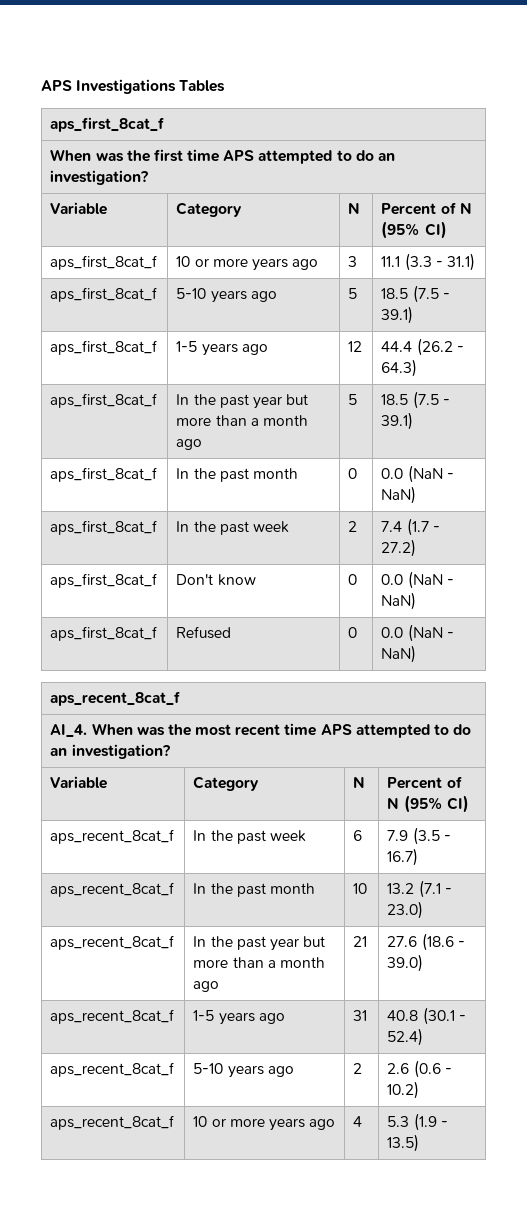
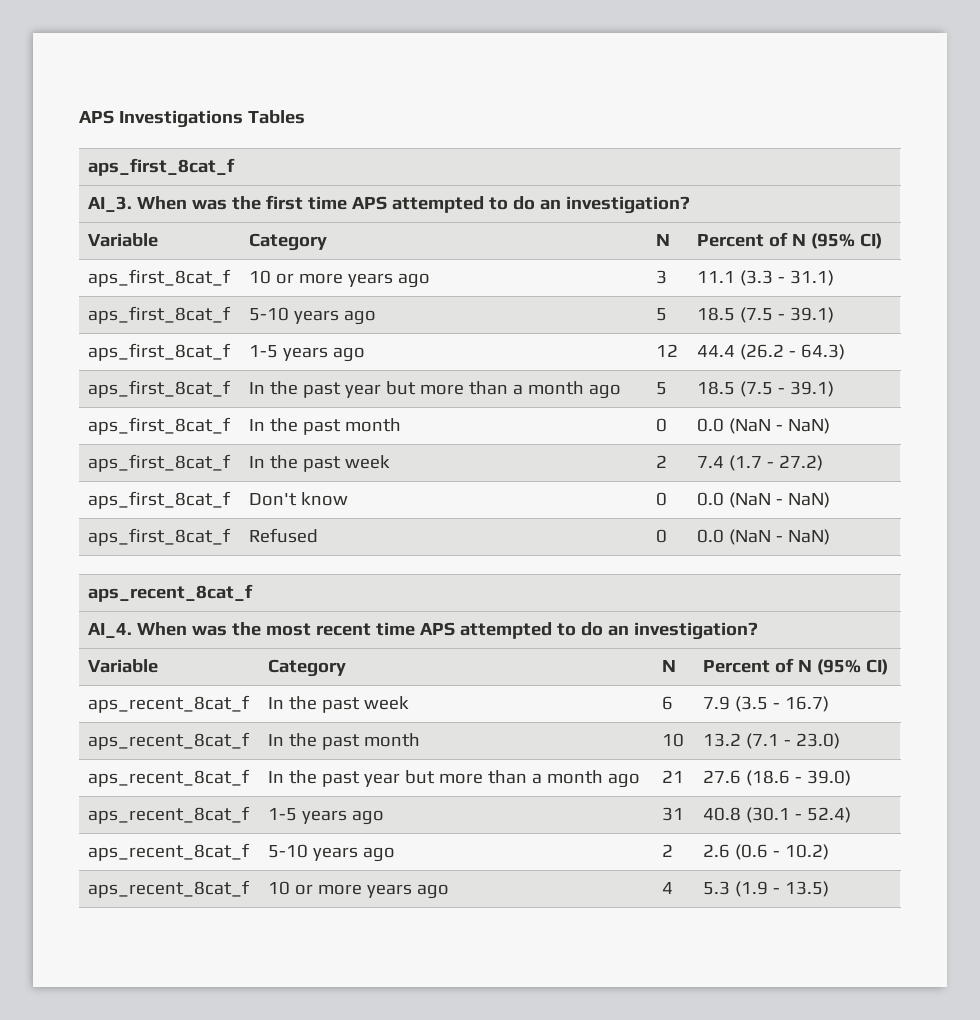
- When was the first time APS attempted to do an investigation?
+ AI_3. When was the first time APS attempted to do an investigation?

